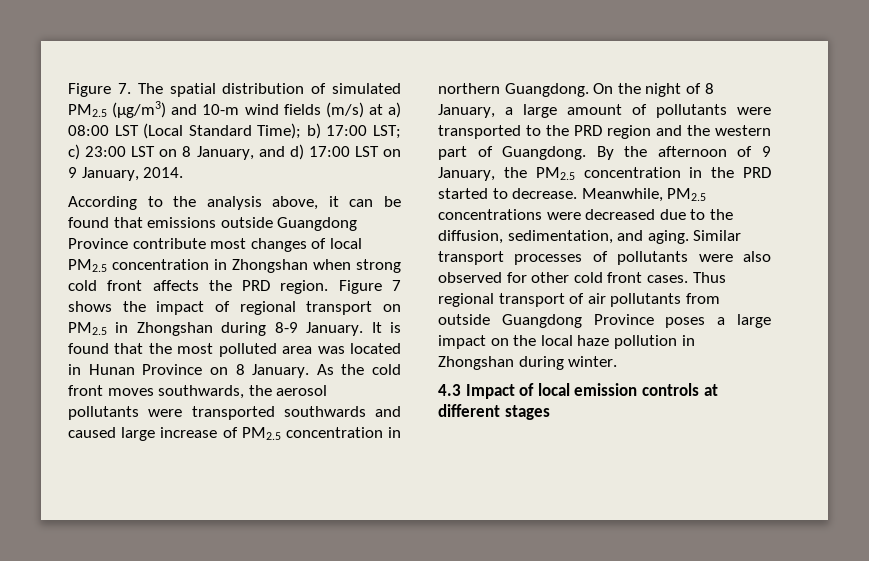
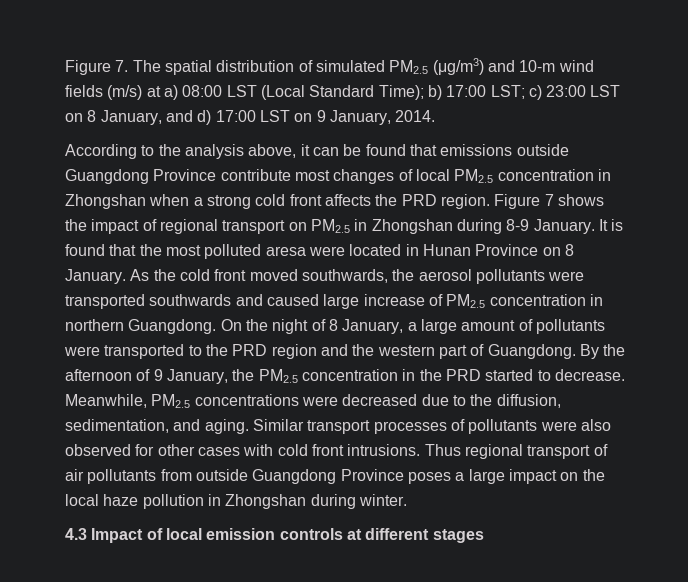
- According to the analysis above, it can be found that emissions outside Guangdong Province contribute most changes of local PM2.5 concentration in Zhongshan when strong cold front affects the PRD region.
+ According to the analysis above, it can be found that emissions outside Guangdong Province contribute most changes of local PM2.5 concentration in Zhongshan when a strong cold front affects the PRD region.
- It is found that the most polluted area was located in Hunan Province on 8 January.
+ It is found that the most polluted aresa were located in Hunan Province on 8 January.
- As the cold front moves southwards, the aerosol pollutants were transported southwards and caused large increase of PM2.5 concentration in northern Guangdong.
+ As the cold front moved southwards, the aerosol pollutants were transported southwards and caused large increase of PM2.5 concentration in northern Guangdong.
- Similar transport processes of pollutants were also observed for other cold front cases.
+ Similar transport processes of pollutants were also observed for other cases with cold front intrusions.

